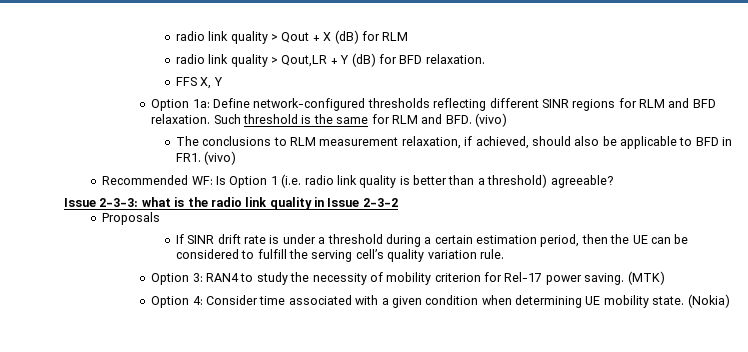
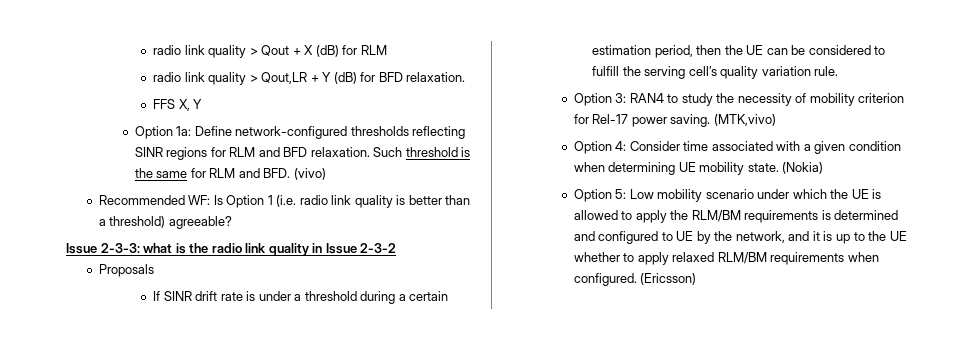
- Option 1a: Define network-configured thresholds reflecting different SINR regions for RLM and BFD relaxation.
+ Option 1a: Define network-configured thresholds reflecting SINR regions for RLM and BFD relaxation.
- The conclusions to RLM measurement relaxation, if achieved, should also be applicable to BFD in FR1. (vivo)
- (MTK)
+ (MTK,vivo)
+ Option 5: Low mobility scenario under which the UE is allowed to apply the RLM/BM requirements is determined and configured to UE by the network, and it is up to the UE whether to apply relaxed RLM/BM requirements when configured. (Ericsson)

